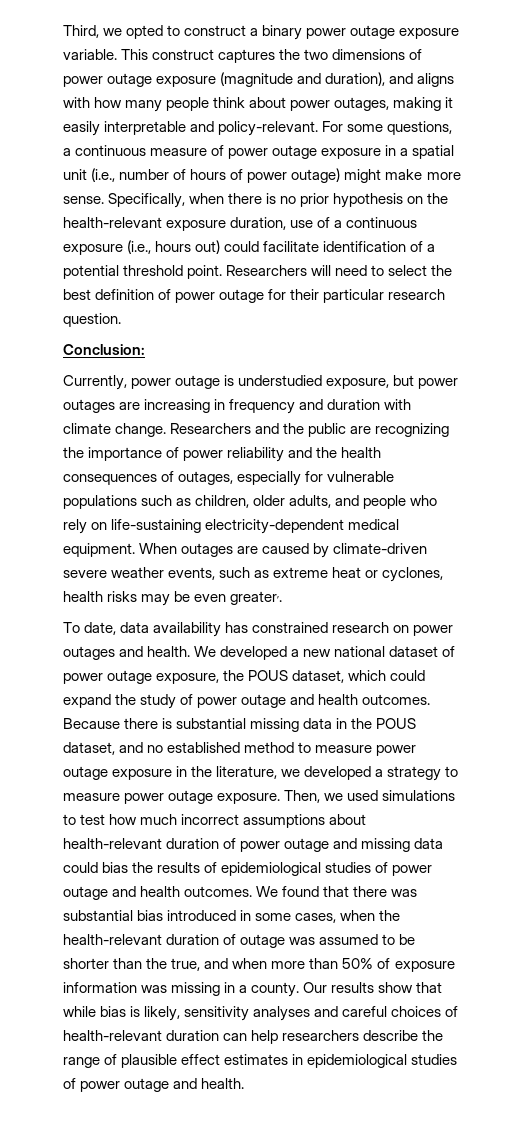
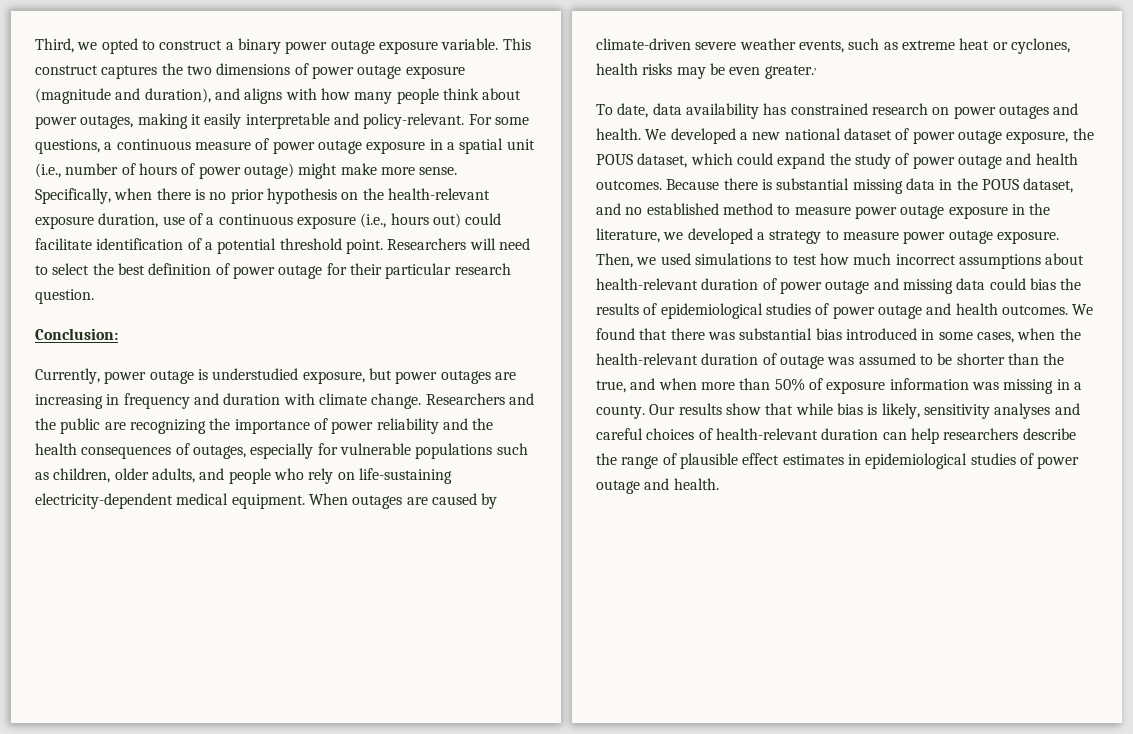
- When outages are caused by climate-driven severe weather events, such as extreme heat or cyclones, health risks may be even greater,.
+ When outages are caused by climate-driven severe weather events, such as extreme heat or cyclones, health risks may be even greater.,

